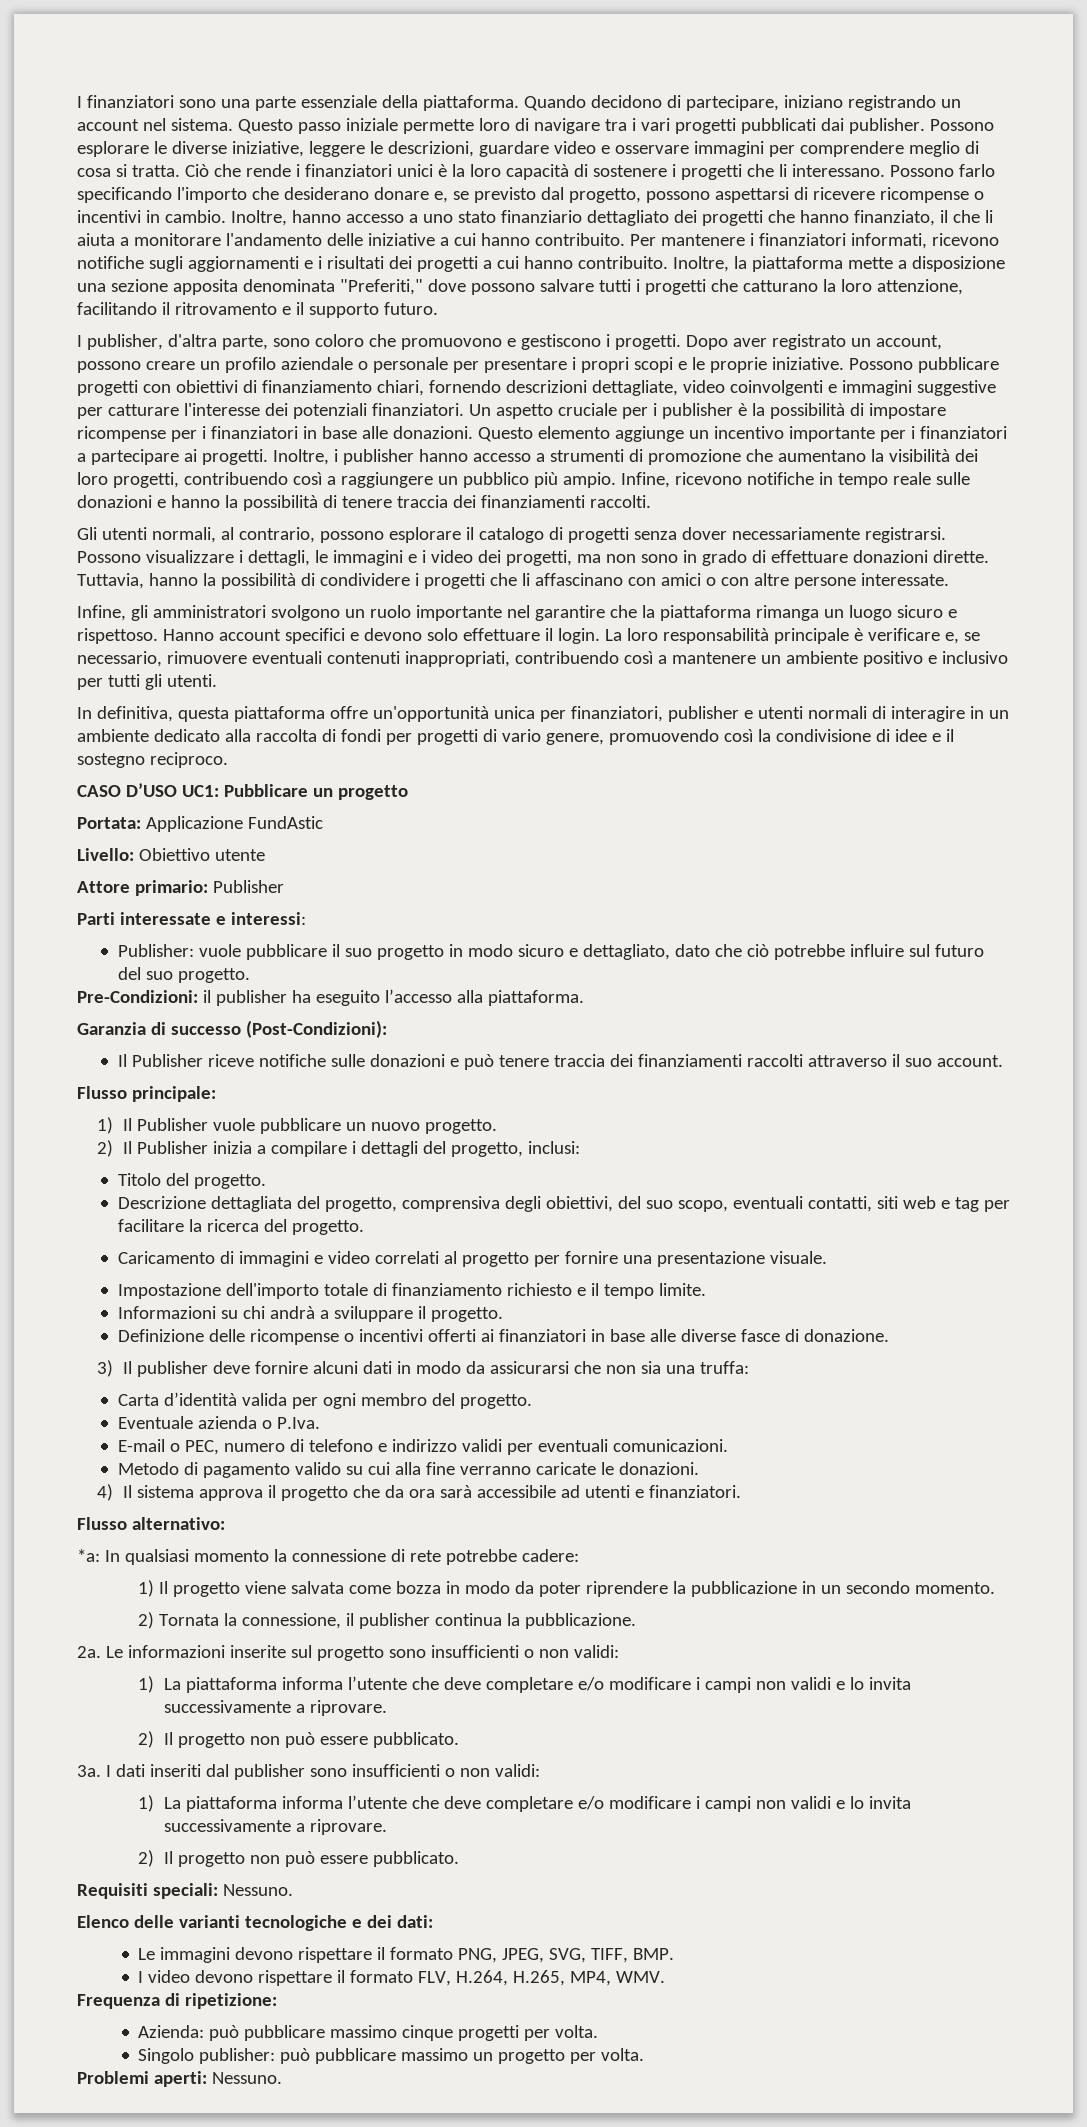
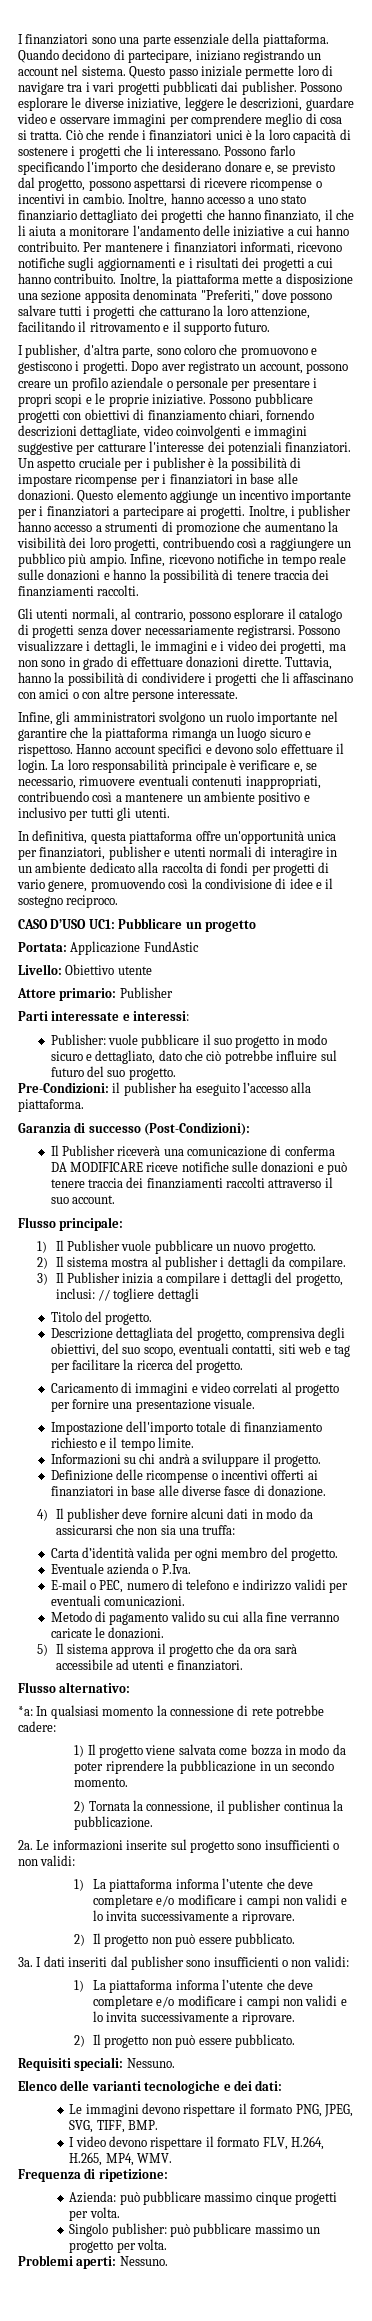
- Il Publisher riceve notifiche sulle donazioni e può tenere traccia dei finanziamenti raccolti attraverso il suo account.
+ Il Publisher riceverà una comunicazione di conferma DA MODIFICARE riceve notifiche sulle donazioni e può tenere traccia dei finanziamenti raccolti attraverso il suo account.
- 2) Il Publisher inizia a compilare i dettagli del progetto, inclusi:
+ 2) Il sistema mostra al publisher i dettagli da compilare.
+ 3) Il Publisher inizia a compilare i dettagli del progetto, inclusi: // togliere dettagli
- 3) Il publisher deve fornire alcuni dati in modo da assicurarsi che non sia una truffa:
+ 4) Il publisher deve fornire alcuni dati in modo da assicurarsi che non sia una truffa:
- 4) Il sistema approva il progetto che da ora sarà accessibile ad utenti e finanziatori.
+ 5) Il sistema approva il progetto che da ora sarà accessibile ad utenti e finanziatori.

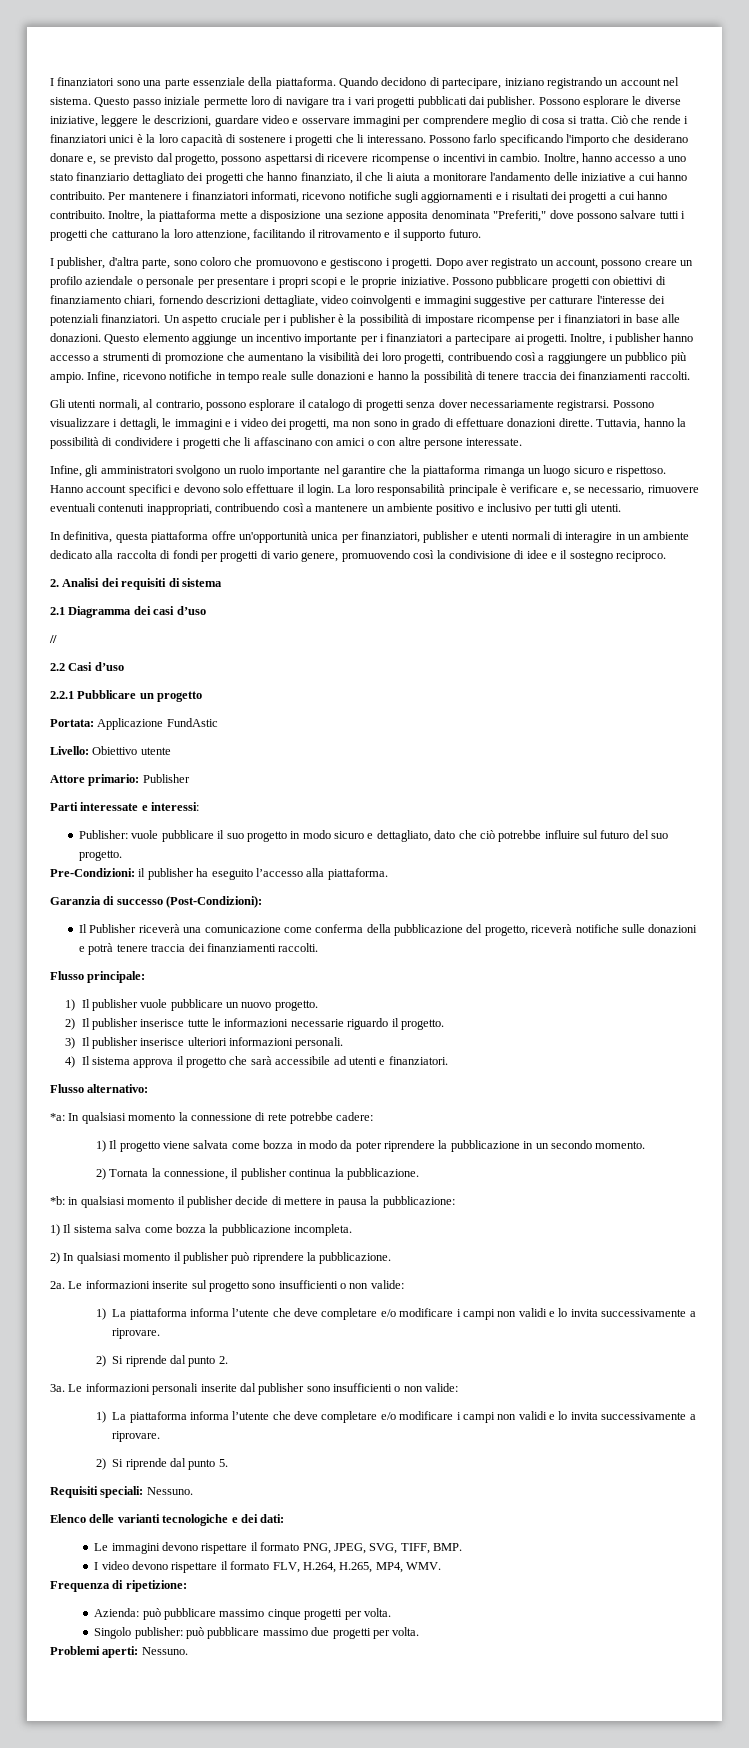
- CASO D’USO UC1: Pubblicare un progetto
+ 2. Analisi dei requisiti di sistema
+ 2.1 Diagramma dei casi d’uso
+ //
+ 2.2 Casi d’uso
+ 2.2.1 Pubblicare un progetto
- Il Publisher riceverà una comunicazione di conferma DA MODIFICARE riceve notifiche sulle donazioni e può tenere traccia dei finanziamenti raccolti attraverso il suo account.
+ Il Publisher riceverà una comunicazione come conferma della pubblicazione del progetto, riceverà notifiche sulle donazioni e potrà tenere traccia dei finanziamenti raccolti.
- 1) Il Publisher vuole pubblicare un nuovo progetto.
+ 1) Il publisher vuole pubblicare un nuovo progetto.
- 2) Il sistema mostra al publisher i dettagli da compilare.
- 3) Il Publisher inizia a compilare i dettagli del progetto, inclusi: // togliere dettagli
- Titolo del progetto.
- Descrizione dettagliata del progetto, comprensiva degli obiettivi, del suo scopo, eventuali contatti, siti web e tag per facilitare la ricerca del progetto.
- Caricamento di immagini e video correlati al progetto per fornire una presentazione visuale.
- Impostazione dell'importo totale di finanziamento richiesto e il tempo limite.
- Informazioni su chi andrà a sviluppare il progetto.
- Definizione delle ricompense o incentivi offerti ai finanziatori in base alle diverse fasce di donazione.
- 4) Il publisher deve fornire alcuni dati in modo da assicurarsi che non sia una truffa:
- Carta d’identità valida per ogni membro del progetto.
- Eventuale azienda o P.Iva.
- E-mail o PEC, numero di telefono e indirizzo validi per eventuali comunicazioni.
- Metodo di pagamento valido su cui alla fine verranno caricate le donazioni.
- 5) Il sistema approva il progetto che da ora sarà accessibile ad utenti e finanziatori.
+ 2) Il publisher inserisce tutte le informazioni necessarie riguardo il progetto.
+ 3) Il publisher inserisce ulteriori informazioni personali.
+ 4) Il sistema approva il progetto che sarà accessibile ad utenti e finanziatori.
+ *b: in qualsiasi momento il publisher decide di mettere in pausa la pubblicazione:
+ 1) Il sistema salva come bozza la pubblicazione incompleta.
+ 2) In qualsiasi momento il publisher può riprendere la pubblicazione.
- Le informazioni inserite sul progetto sono insufficienti o non validi:
+ Le informazioni inserite sul progetto sono insufficienti o non valide:
  1) La piattaforma informa l’utente che deve completare e/o modificare i campi non validi e lo invita successivamente a riprovare.
- 2) Il progetto non può essere pubblicato.
- 3a. I dati inseriti dal publisher sono insufficienti o non validi:
+ 2) Si riprende dal punto 2.
+ 3a. Le informazioni personali inserite dal publisher sono insufficienti o non valide:
  1) La piattaforma informa l’utente che deve completare e/o modificare i campi non validi e lo invita successivamente a riprovare.
- 2) Il progetto non può essere pubblicato.
+ 2) Si riprende dal punto 5.
- Singolo publisher: può pubblicare massimo un progetto per volta.
+ Singolo publisher: può pubblicare massimo due progetti per volta.

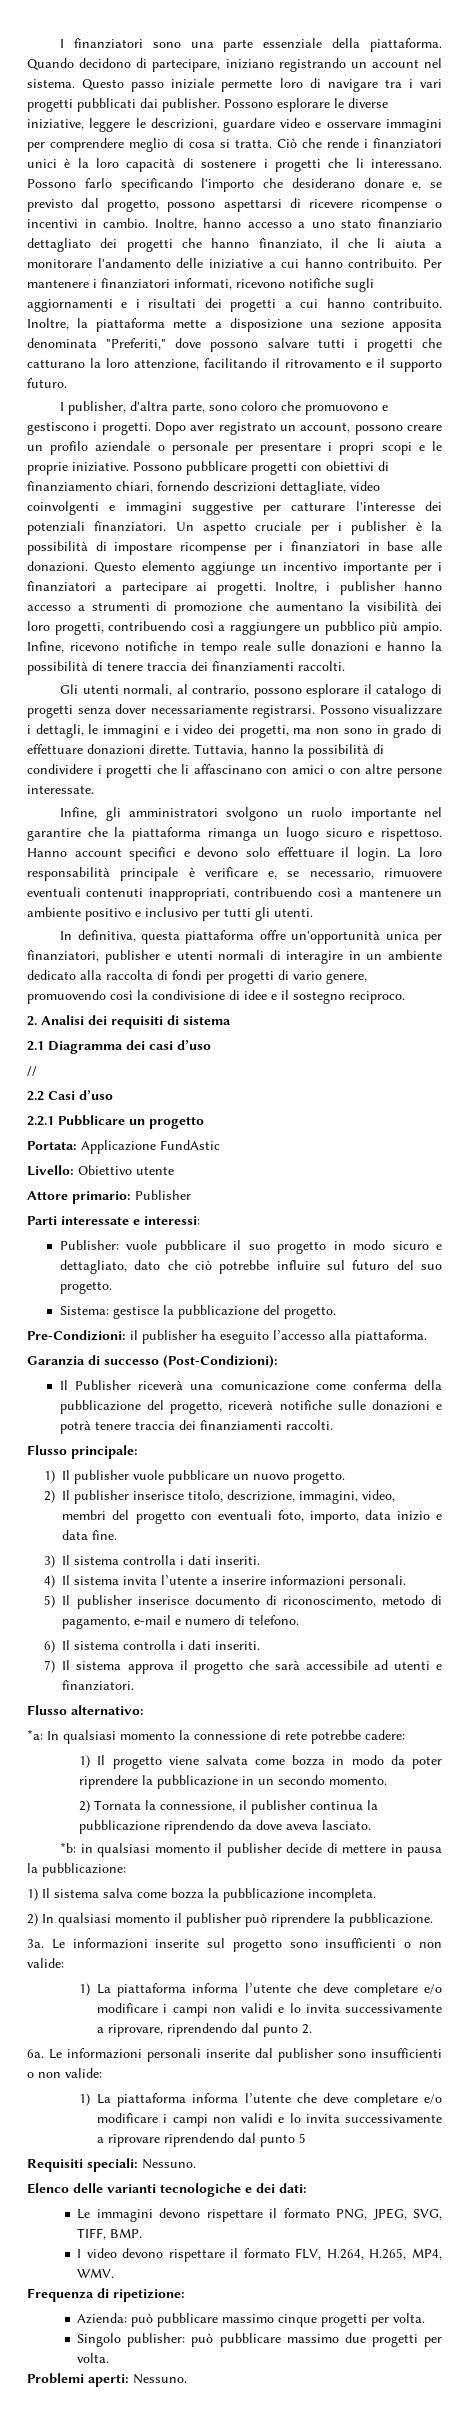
+ Sistema: gestisce la pubblicazione del progetto.
- 2) Il publisher inserisce tutte le informazioni necessarie riguardo il progetto.
- 3) Il publisher inserisce ulteriori informazioni personali.
- 4) Il sistema approva il progetto che sarà accessibile ad utenti e finanziatori.
+ 2) Il publisher inserisce titolo, descrizione, immagini, video, membri del progetto con eventuali foto, importo, data inizio e data fine.
+ 3) Il sistema controlla i dati inseriti.
+ 4) Il sistema invita l’utente a inserire informazioni personali.
+ 5) Il publisher inserisce documento di riconoscimento, metodo di pagamento, e-mail e numero di telefono.
+ 6) Il sistema controlla i dati inseriti.
+ 7) Il sistema approva il progetto che sarà accessibile ad utenti e finanziatori.
- 2) Tornata la connessione, il publisher continua la pubblicazione.
+ 2) Tornata la connessione, il publisher continua la pubblicazione riprendendo da dove aveva lasciato.
- 2a.
+ 3a.
  Le informazioni inserite sul progetto sono insufficienti o non valide:
- 1) La piattaforma informa l’utente che deve completare e/o modificare i campi non validi e lo invita successivamente a riprovare.
- 2) Si riprende dal punto 2.
+ 1) La piattaforma informa l’utente che deve completare e/o modificare i campi non validi e lo invita successivamente a riprovare, riprendendo dal punto 2.
- 3a.
+ 6a.
  Le informazioni personali inserite dal publisher sono insufficienti o non valide:
- 1) La piattaforma informa l’utente che deve completare e/o modificare i campi non validi e lo invita successivamente a riprovare.
- 2) Si riprende dal punto 5.
+ 1) La piattaforma informa l’utente che deve completare e/o modificare i campi non validi e lo invita successivamente a riprovare riprendendo dal punto 5

